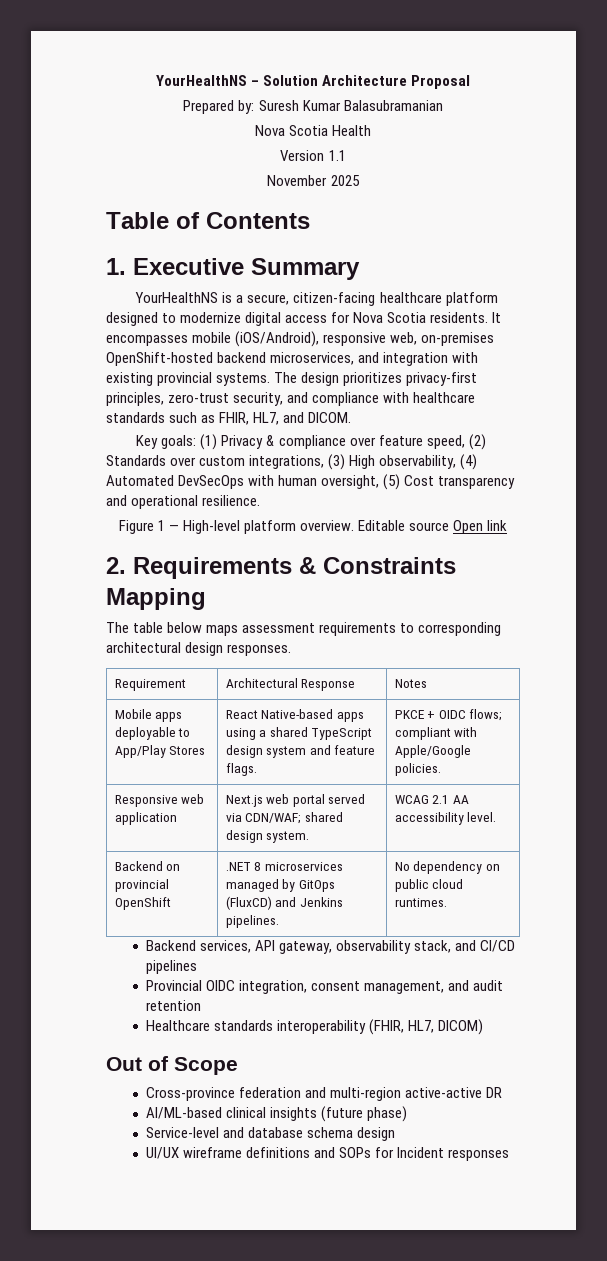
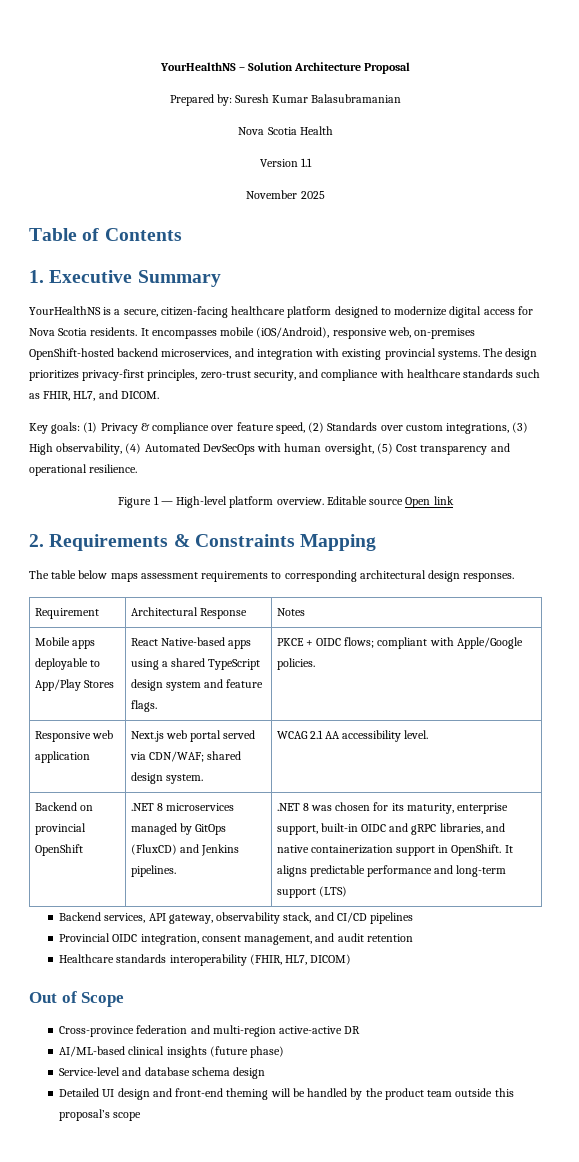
- No dependency on public cloud runtimes.
+ .NET 8 was chosen for its maturity, enterprise support, built-in OIDC and gRPC libraries, and native containerization support in OpenShift. It aligns predictable performance and long-term support (LTS)
- UI/UX wireframe definitions and SOPs for Incident responses
+ Detailed UI design and front-end theming will be handled by the product team outside this proposal’s scope

